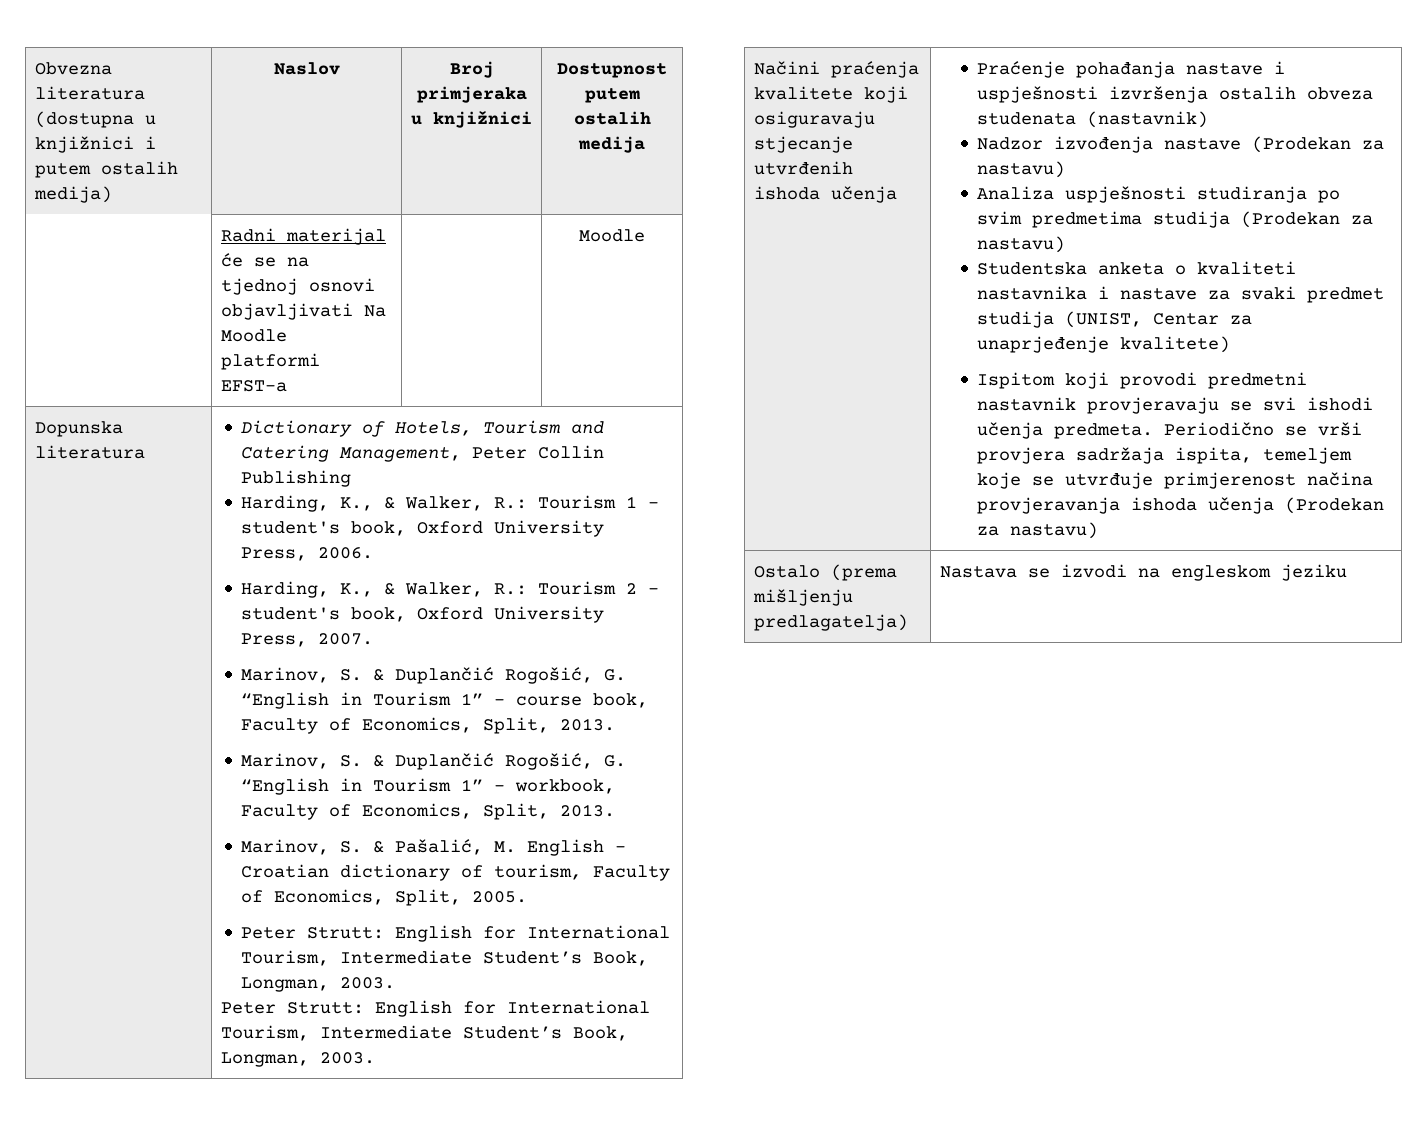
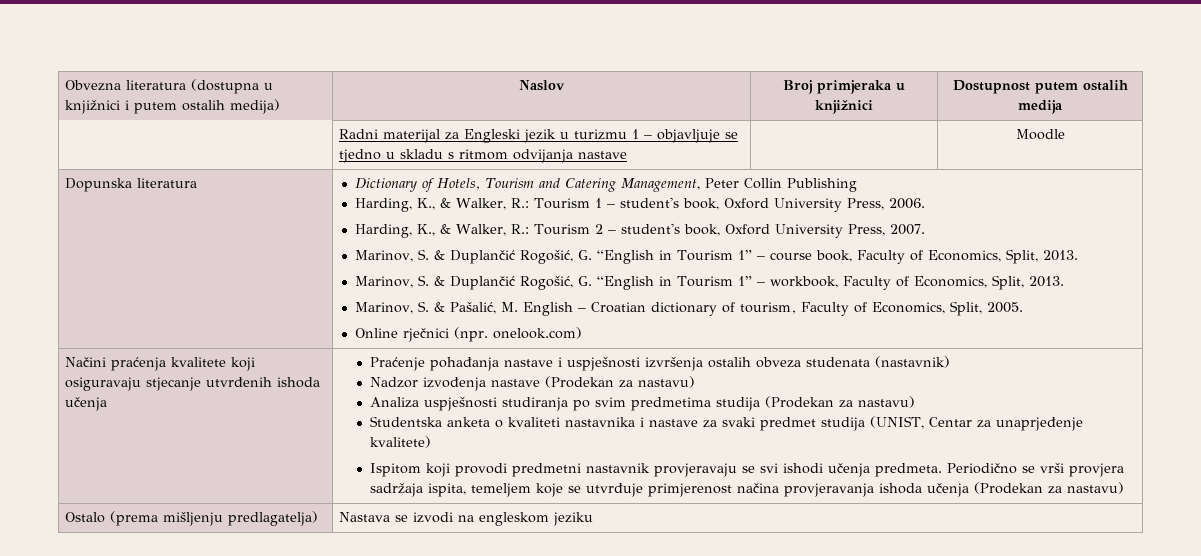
- | Radni materijal će se na tjednoj osnovi objavljivati Na Moodle platformi EFST-a | | Moodle
+ | Radni materijal za Engleski jezik u turizmu 1 – objavljuje se tjedno u skladu s ritmom odvijanja nastave | | Moodle
  Marinov, S. & Pašalić, M. English – Croatian dictionary of tourism, Faculty of Economics, Split, 2005.
- Peter Strutt: English for International Tourism, Intermediate Student’s Book, Longman, 2003.
- Peter Strutt: English for International Tourism, Intermediate Student’s Book, Longman, 2003.
+ Online rječnici (npr. onelook.com)

